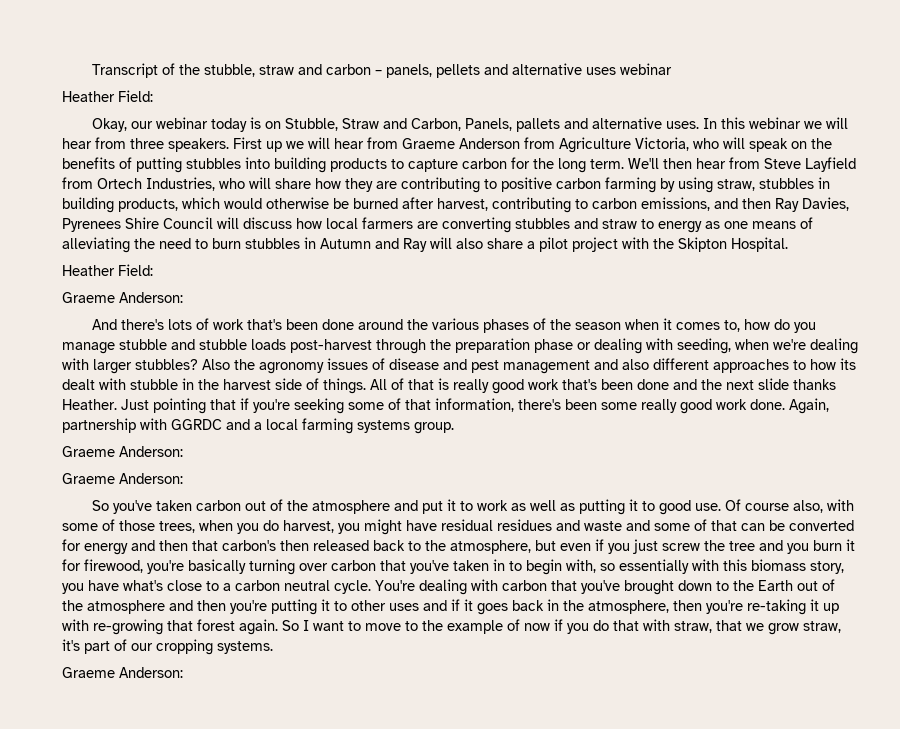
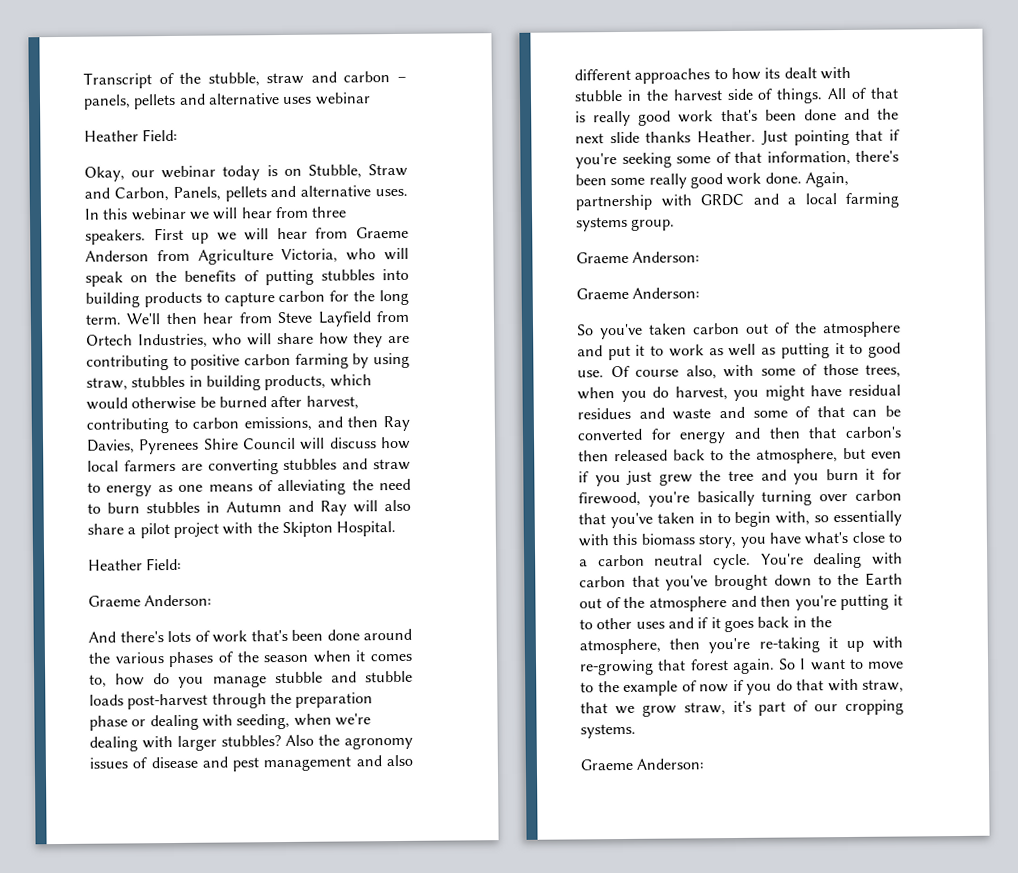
- Okay, our webinar today is on Stubble, Straw and Carbon, Panels, pallets and alternative uses.
+ Okay, our webinar today is on Stubble, Straw and Carbon, Panels, pellets and alternative uses.
- Again, partnership with GGRDC and a local farming systems group.
+ Again, partnership with GRDC and a local farming systems group.
- Of course also, with some of those trees, when you do harvest, you might have residual residues and waste and some of that can be converted for energy and then that carbon's then released back to the atmosphere, but even if you just screw the tree and you burn it for firewood, you're basically turning over carbon that you've taken in to begin with, so essentially with this biomass story, you have what's close to a carbon neutral cycle.
+ Of course also, with some of those trees, when you do harvest, you might have residual residues and waste and some of that can be converted for energy and then that carbon's then released back to the atmosphere, but even if you just grew the tree and you burn it for firewood, you're basically turning over carbon that you've taken in to begin with, so essentially with this biomass story, you have what's close to a carbon neutral cycle.

